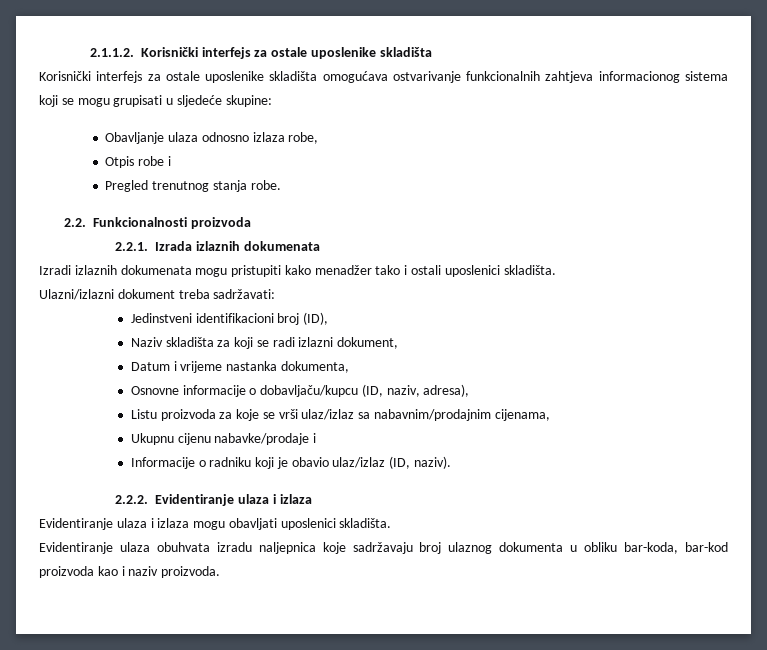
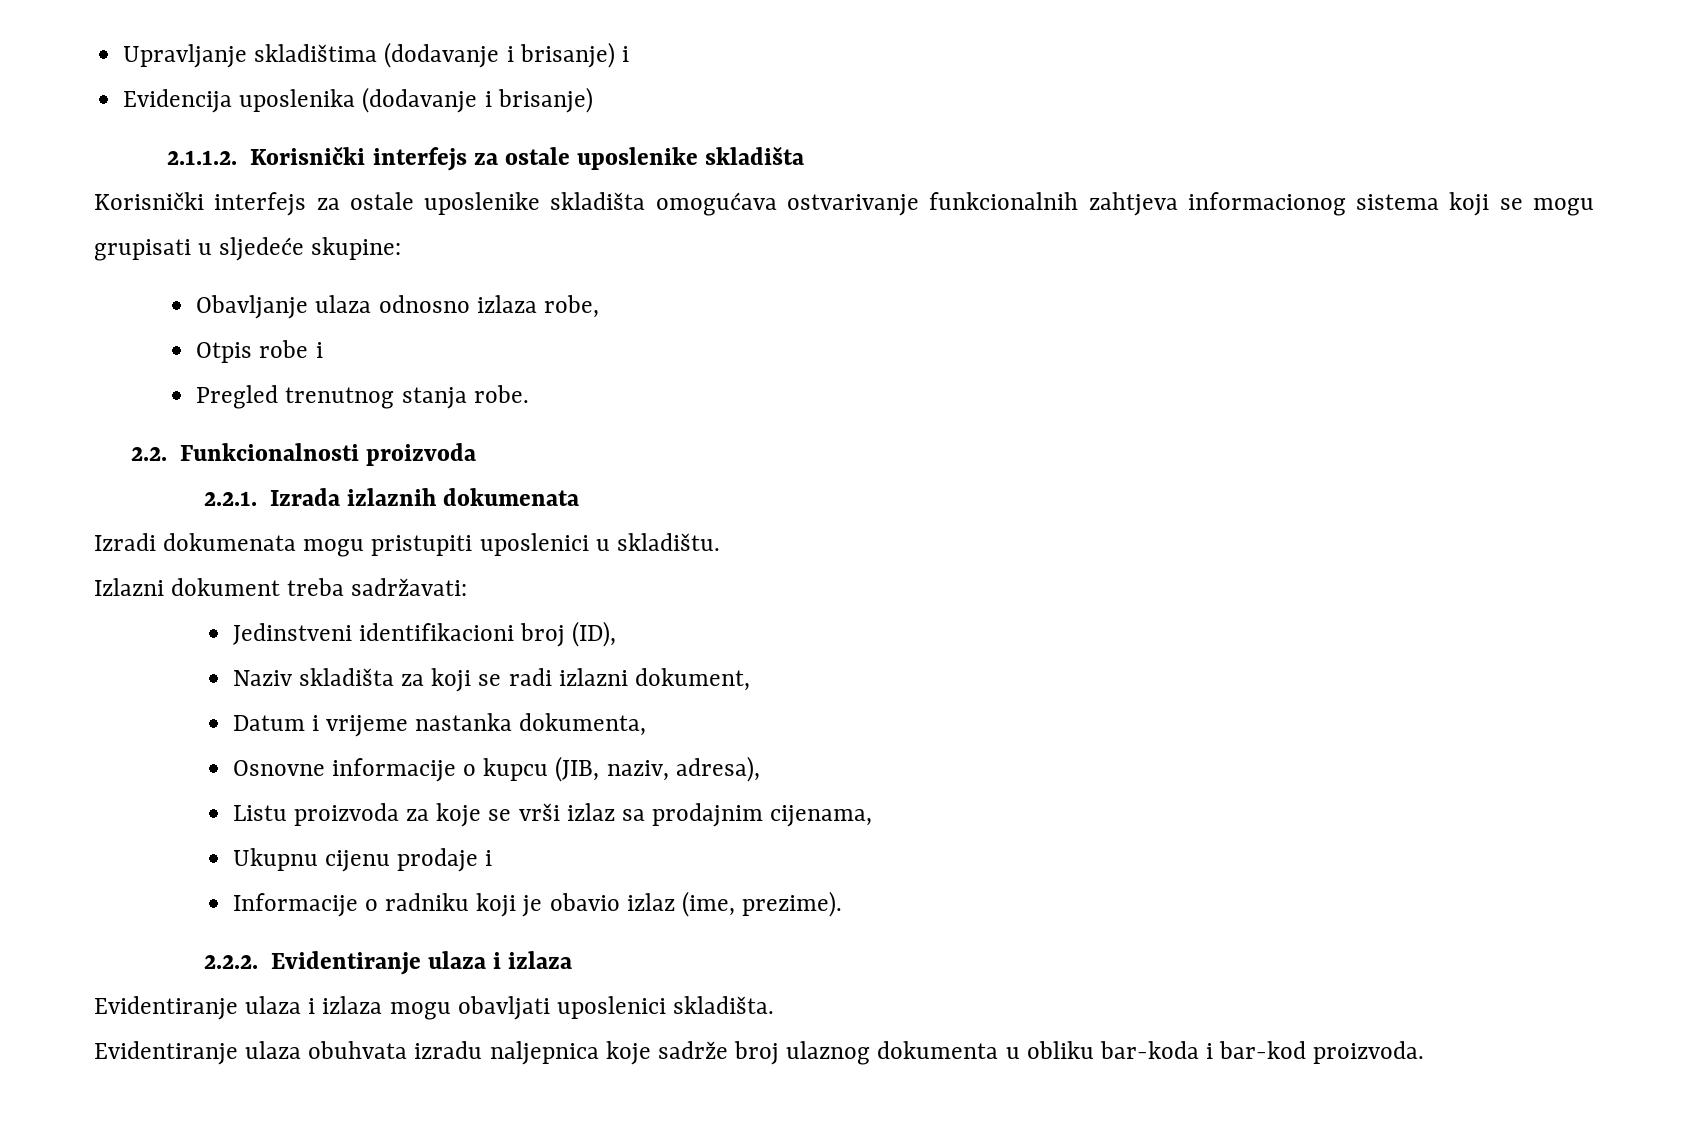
+ Upravljanje skladištima (dodavanje i brisanje) i
+ Evidencija uposlenika (dodavanje i brisanje)
- Izradi izlaznih dokumenata mogu pristupiti kako menadžer tako i ostali uposlenici skladišta.
- Ulazni/izlazni dokument treba sadržavati:
+ Izradi dokumenata mogu pristupiti uposlenici u skladištu.
+ Izlazni dokument treba sadržavati:
- Osnovne informacije o dobavljaču/kupcu (ID, naziv, adresa),
+ Osnovne informacije o kupcu (JIB, naziv, adresa),
- Listu proizvoda za koje se vrši ulaz/izlaz sa nabavnim/prodajnim cijenama,
+ Listu proizvoda za koje se vrši izlaz sa prodajnim cijenama,
- Ukupnu cijenu nabavke/prodaje i
+ Ukupnu cijenu prodaje i
- Informacije o radniku koji je obavio ulaz/izlaz (ID, naziv).
+ Informacije o radniku koji je obavio izlaz (ime, prezime).
- Evidentiranje ulaza obuhvata izradu naljepnica koje sadržavaju broj ulaznog dokumenta u obliku bar-koda, bar-kod proizvoda kao i naziv proizvoda.
+ Evidentiranje ulaza obuhvata izradu naljepnica koje sadrže broj ulaznog dokumenta u obliku bar-koda i bar-kod proizvoda.

